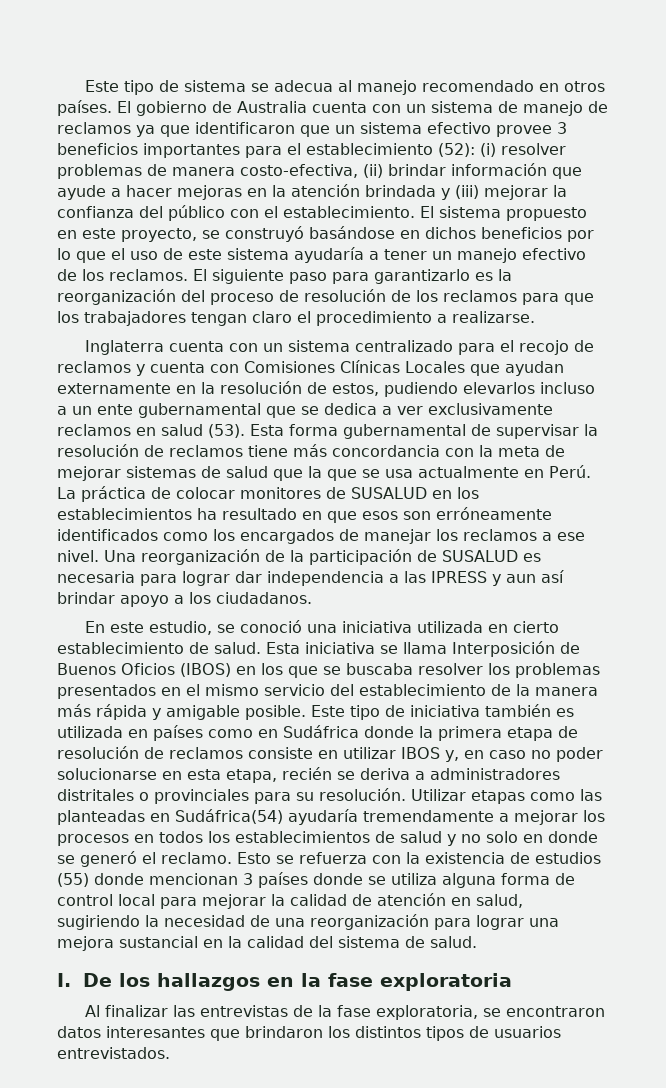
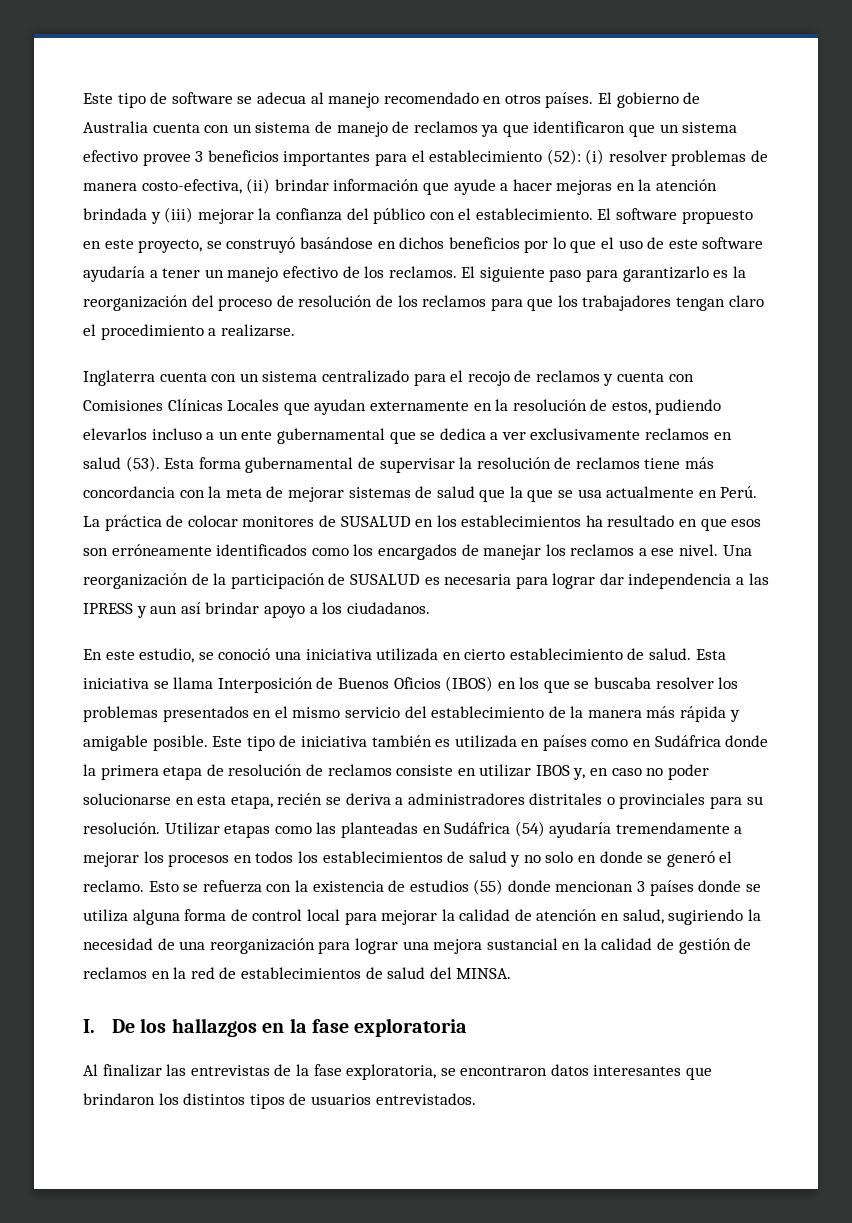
- Este tipo de sistema se adecua al manejo recomendado en otros países.
+ Este tipo de software se adecua al manejo recomendado en otros países.
- El sistema propuesto en este proyecto, se construyó basándose en dichos beneficios por lo que el uso de este sistema ayudaría a tener un manejo efectivo de los reclamos.
+ El software propuesto en este proyecto, se construyó basándose en dichos beneficios por lo que el uso de este software ayudaría a tener un manejo efectivo de los reclamos.
- Utilizar etapas como las planteadas en Sudáfrica(54) ayudaría tremendamente a mejorar los procesos en todos los establecimientos de salud y no solo en donde se generó el reclamo.
+ Utilizar etapas como las planteadas en Sudáfrica (54) ayudaría tremendamente a mejorar los procesos en todos los establecimientos de salud y no solo en donde se generó el reclamo.
- Esto se refuerza con la existencia de estudios (55) donde mencionan 3 países donde se utiliza alguna forma de control local para mejorar la calidad de atención en salud, sugiriendo la necesidad de una reorganización para lograr una mejora sustancial en la calidad del sistema de salud.
+ Esto se refuerza con la existencia de estudios (55) donde mencionan 3 países donde se utiliza alguna forma de control local para mejorar la calidad de atención en salud, sugiriendo la necesidad de una reorganización para lograr una mejora sustancial en la calidad de gestión de reclamos en la red de establecimientos de salud del MINSA.

